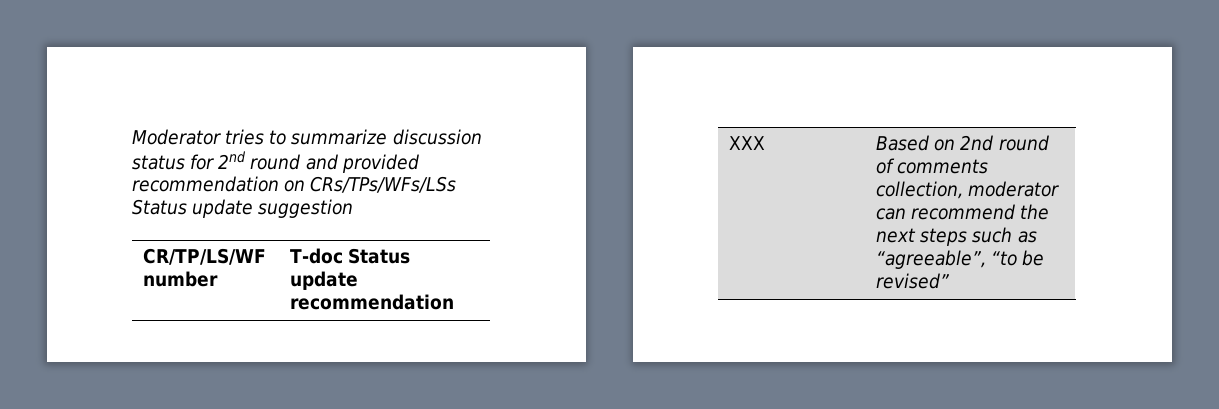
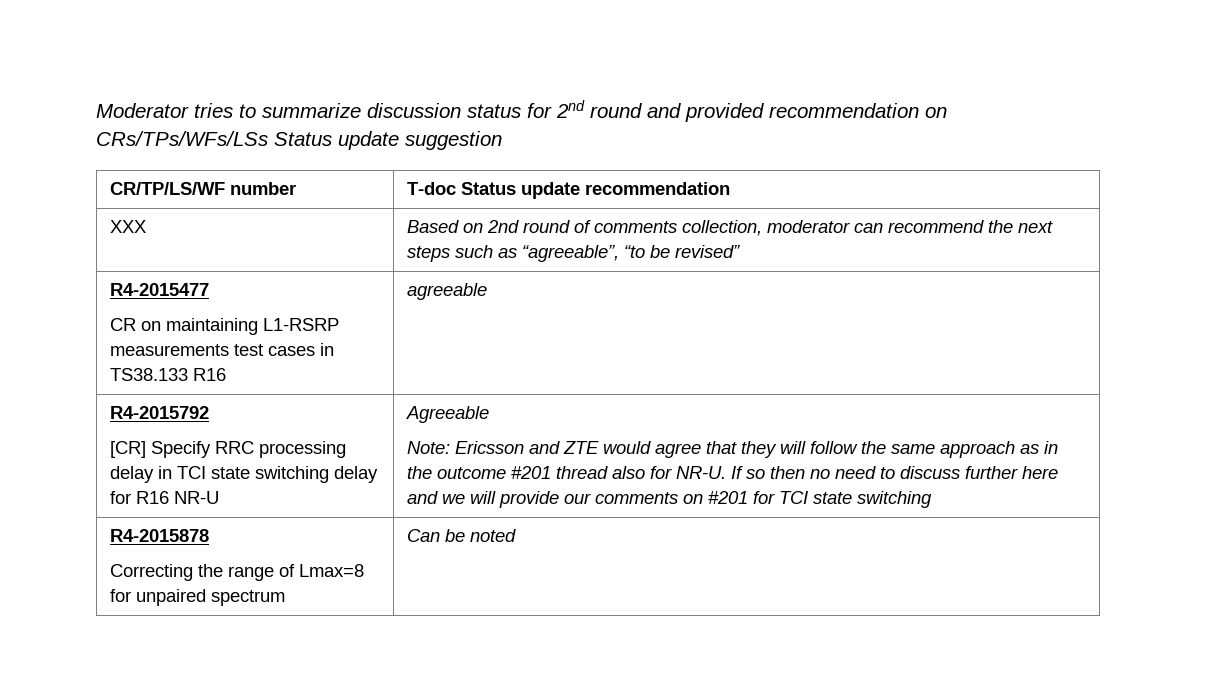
+ R4-2015477
+ CR on maintaining L1-RSRP measurements test cases in TS38.133 R16 | agreeable
+ R4-2015792
+ [CR] Specify RRC processing delay in TCI state switching delay for R16 NR-U | Agreeable
+ Note: Ericsson and ZTE would agree that they will follow the same approach as in the outcome #201 thread also for NR-U. If so then no need to discuss further here and we will provide our comments on #201 for TCI state switching
+ R4-2015878
+ Correcting the range of Lmax=8 for unpaired spectrum | Can be noted

